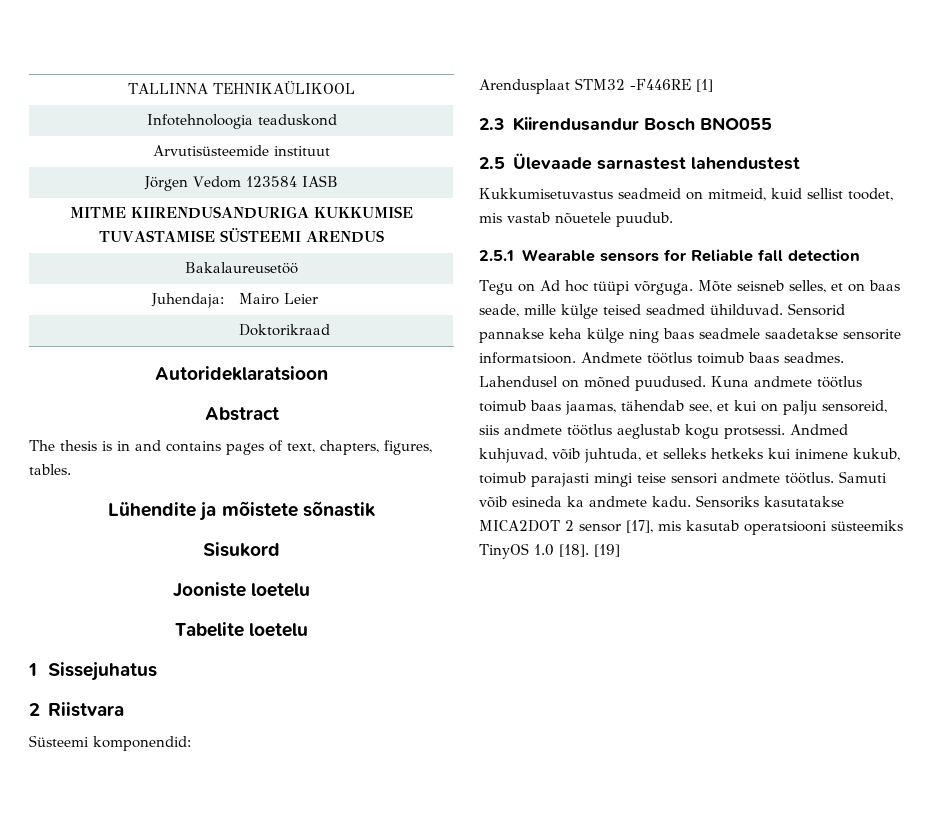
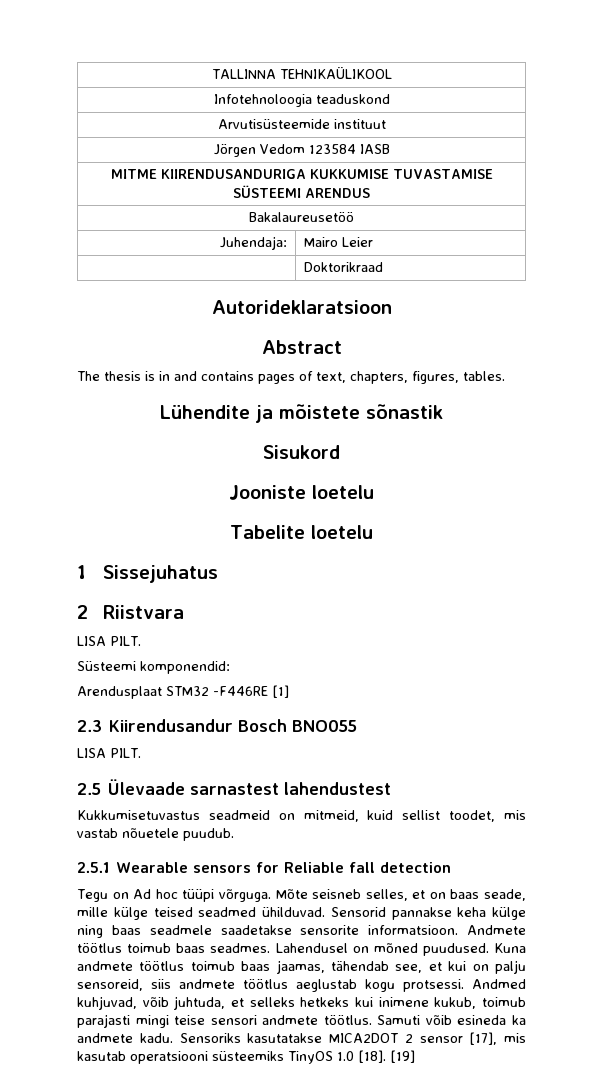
  2 Riistvara
+ LISA PILT.
  2.3 Kiirendusandur Bosch BNO055
+ LISA PILT.

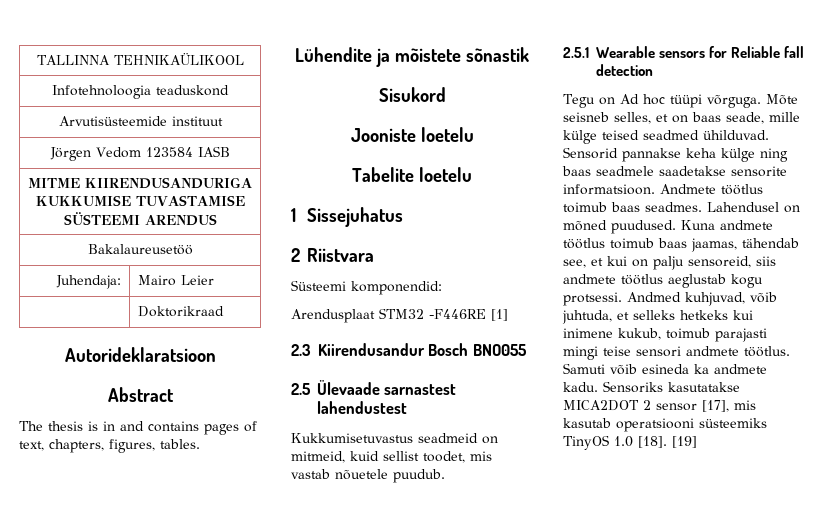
  2 Riistvara
- LISA PILT.
  2.3 Kiirendusandur Bosch BNO055
- LISA PILT.

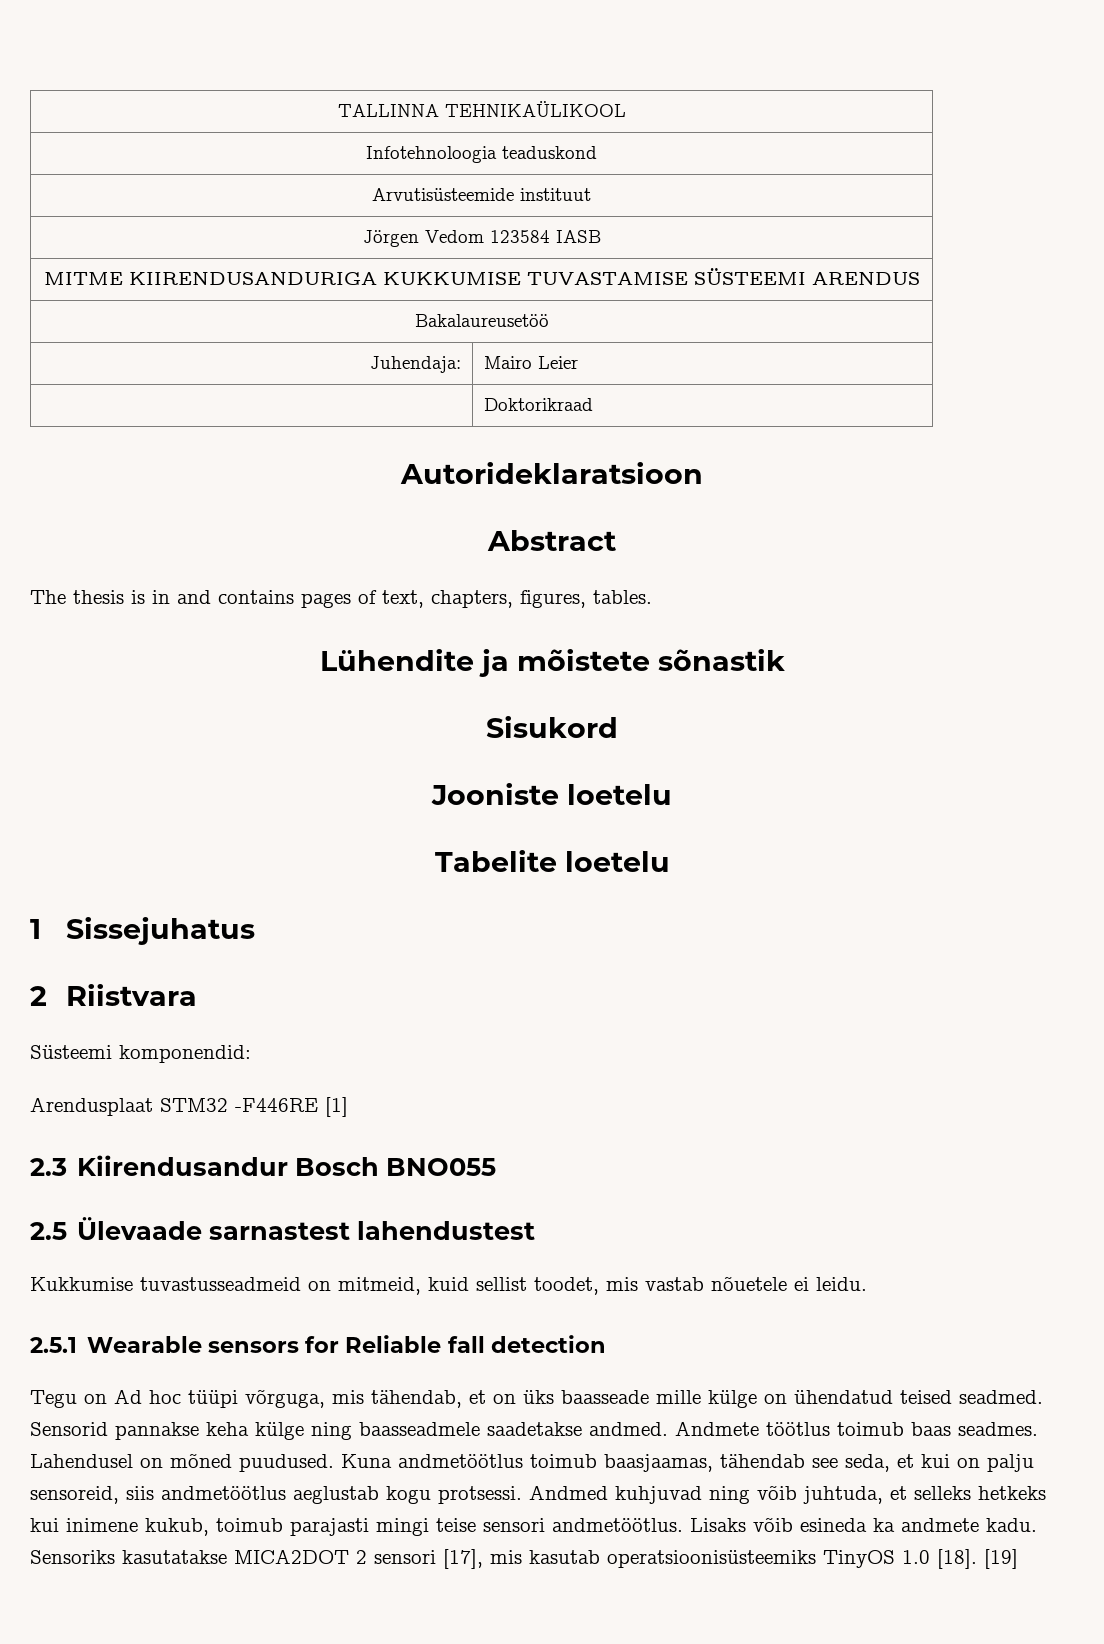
- Kukkumisetuvastus seadmeid on mitmeid, kuid sellist toodet, mis vastab nõuetele puudub.
+ Kukkumise tuvastusseadmeid on mitmeid, kuid sellist toodet, mis vastab nõuetele ei leidu.
- Tegu on Ad hoc tüüpi võrguga. Mõte seisneb selles, et on baas seade, mille külge teised seadmed ühilduvad.
+ Tegu on Ad hoc tüüpi võrguga, mis tähendab, et on üks baasseade mille külge on ühendatud teised seadmed.
- Sensorid pannakse keha külge ning baas seadmele saadetakse sensorite informatsioon.
+ Sensorid pannakse keha külge ning baasseadmele saadetakse andmed.
- Kuna andmete töötlus toimub baas jaamas, tähendab see, et kui on palju sensoreid, siis andmete töötlus aeglustab kogu protsessi.
+ Kuna andmetöötlus toimub baasjaamas, tähendab see seda, et kui on palju sensoreid, siis andmetöötlus aeglustab kogu protsessi.
- Andmed kuhjuvad, võib juhtuda, et selleks hetkeks kui inimene kukub, toimub parajasti mingi teise sensori andmete töötlus. Samuti võib esineda ka andmete kadu.
+ Andmed kuhjuvad ning võib juhtuda, et selleks hetkeks kui inimene kukub, toimub parajasti mingi teise sensori andmetöötlus. Lisaks võib esineda ka andmete kadu.
- Sensoriks kasutatakse MICA2DOT 2 sensor [17], mis kasutab operatsiooni süsteemiks TinyOS 1.0 [18].
+ Sensoriks kasutatakse MICA2DOT 2 sensori [17], mis kasutab operatsioonisüsteemiks TinyOS 1.0 [18].

